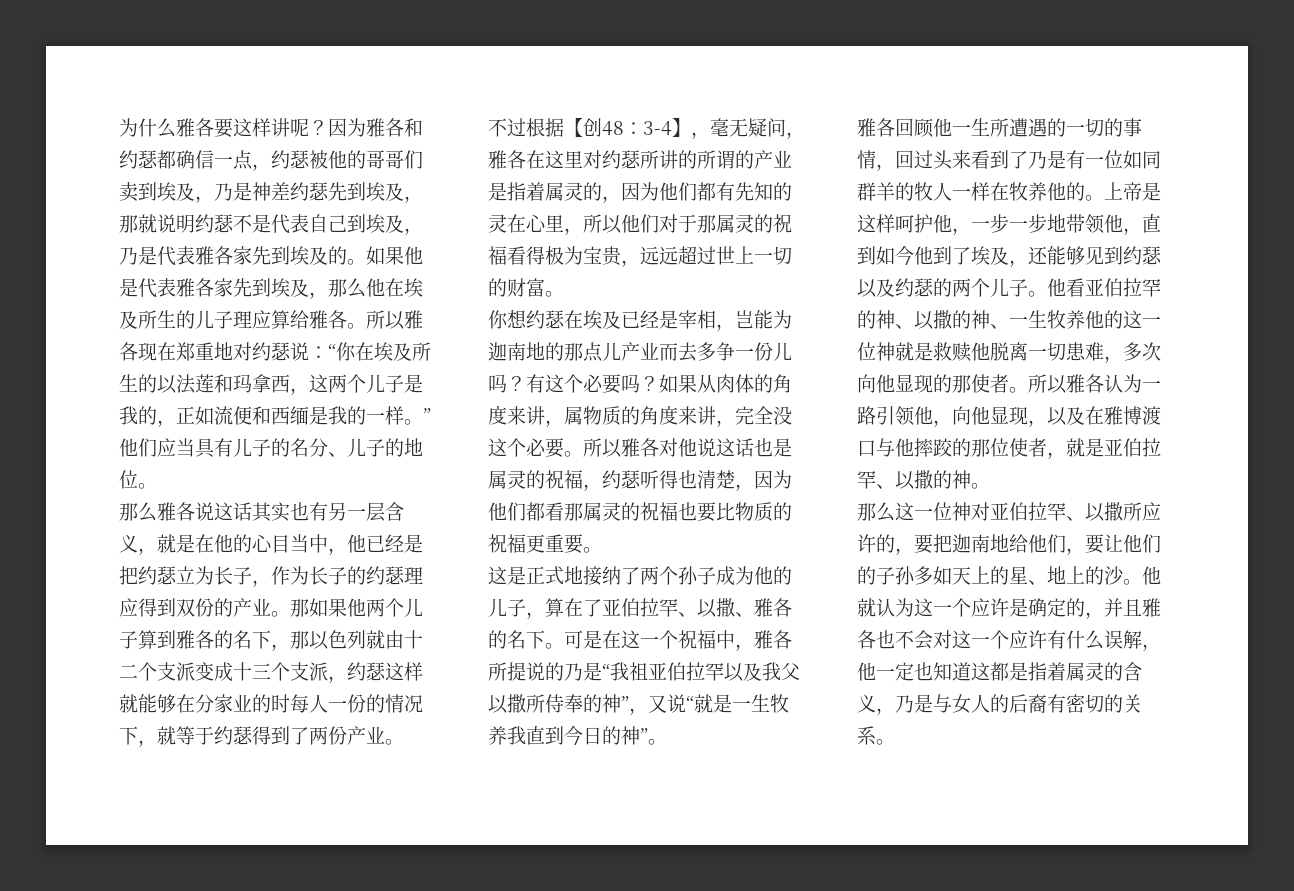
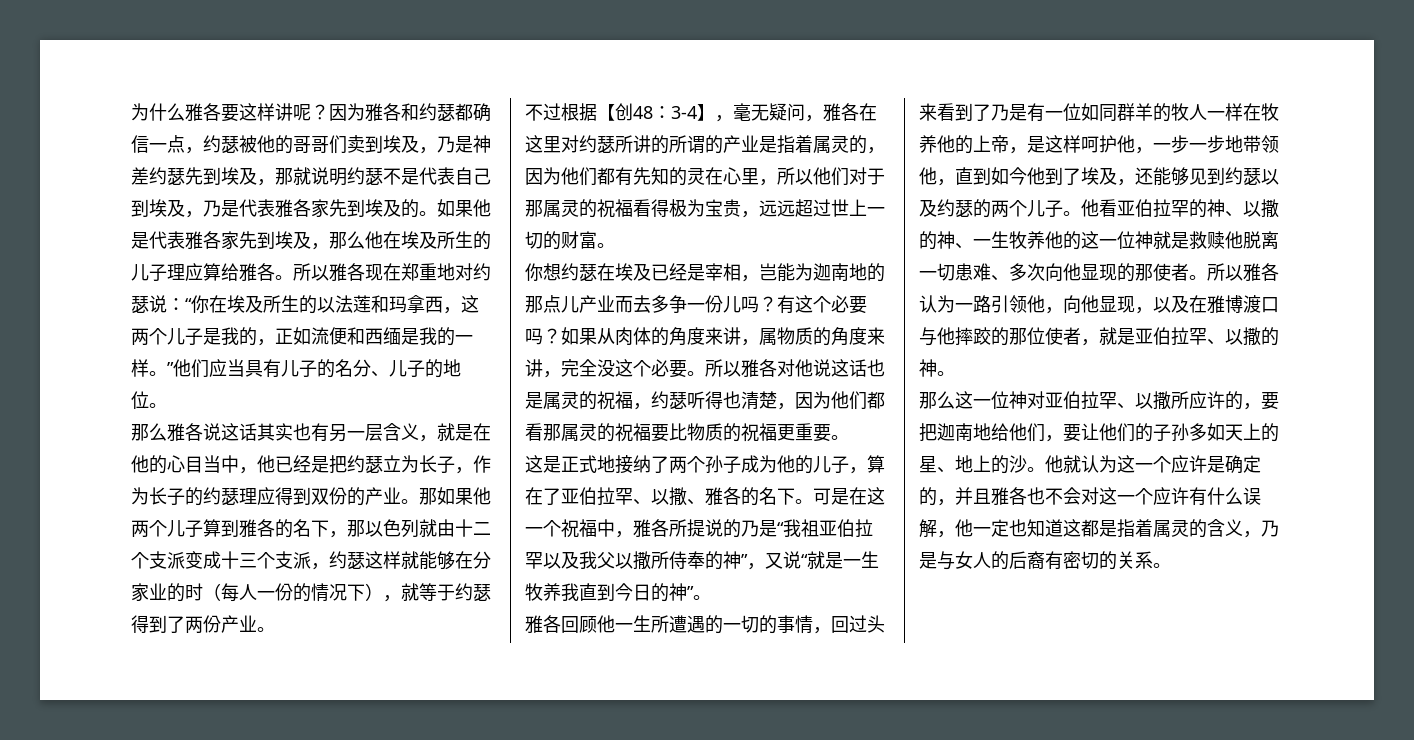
- 那如果他两个儿子算到雅各的名下，那以色列就由十二个支派变成十三个支派，约瑟这样就能够在分家业的时每人一份的情况下，就等于约瑟得到了两份产业。
+ 那如果他两个儿子算到雅各的名下，那以色列就由十二个支派变成十三个支派，约瑟这样就能够在分家业的时（每人一份的情况下），就等于约瑟得到了两份产业。
- 所以雅各对他说这话也是属灵的祝福，约瑟听得也清楚，因为他们都看那属灵的祝福也要比物质的祝福更重要。
+ 所以雅各对他说这话也是属灵的祝福，约瑟听得也清楚，因为他们都看那属灵的祝福要比物质的祝福更重要。
- 雅各回顾他一生所遭遇的一切的事情，回过头来看到了乃是有一位如同群羊的牧人一样在牧养他的。上帝是这样呵护他，一步一步地带领他，直到如今他到了埃及，还能够见到约瑟以及约瑟的两个儿子。
+ 雅各回顾他一生所遭遇的一切的事情，回过头来看到了乃是有一位如同群羊的牧人一样在牧养他的上帝，是这样呵护他，一步一步地带领他，直到如今他到了埃及，还能够见到约瑟以及约瑟的两个儿子。
- 他看亚伯拉罕的神、以撒的神、一生牧养他的这一位神就是救赎他脱离一切患难，多次向他显现的那使者。
+ 他看亚伯拉罕的神、以撒的神、一生牧养他的这一位神就是救赎他脱离一切患难、多次向他显现的那使者。

